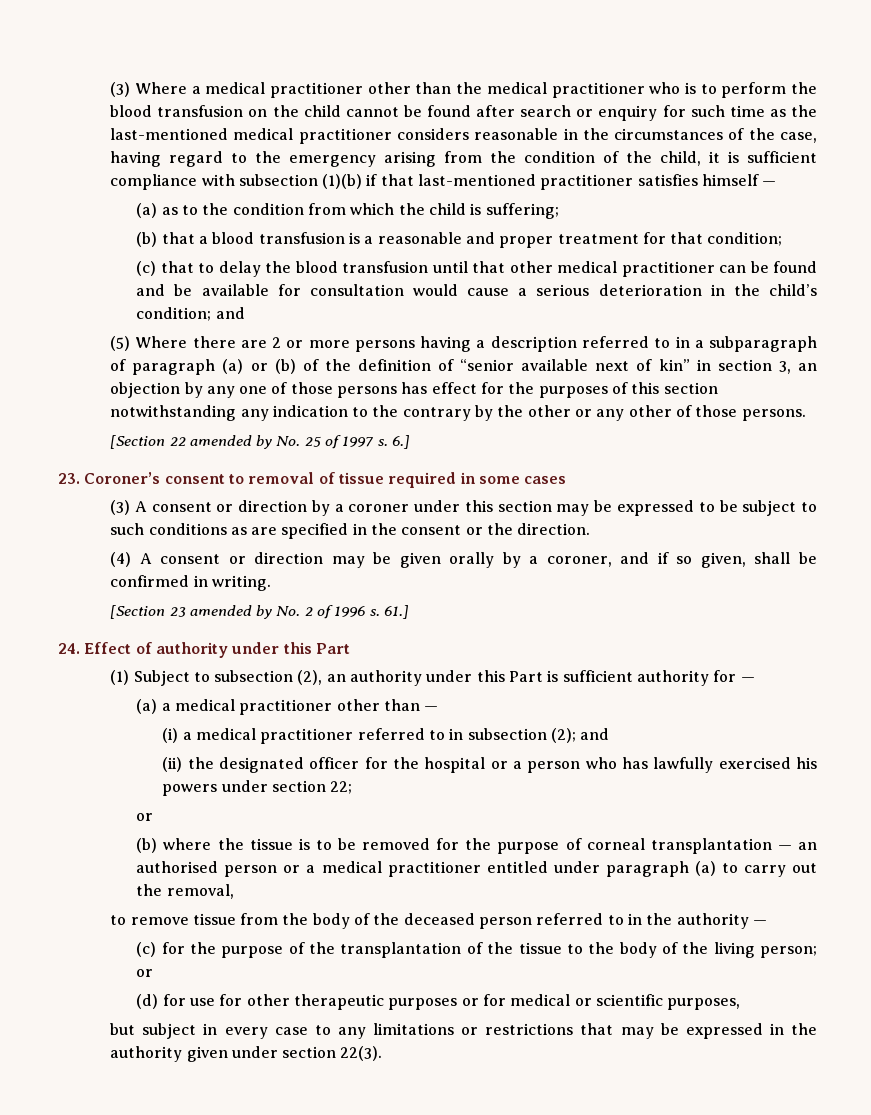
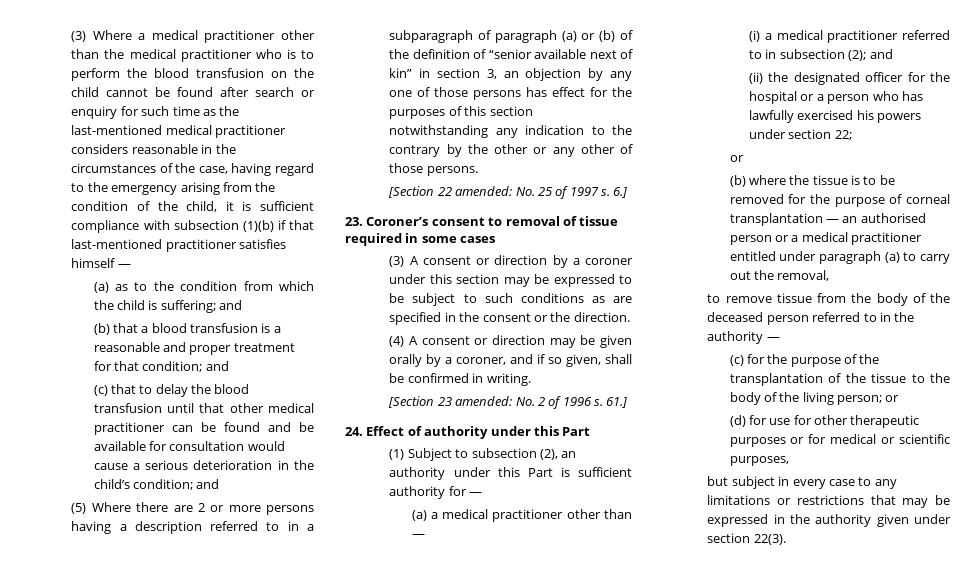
- (a) as to the condition from which the child is suffering;
+ (a) as to the condition from which the child is suffering; and
- (b) that a blood transfusion is a reasonable and proper treatment for that condition;
+ (b) that a blood transfusion is a reasonable and proper treatment for that condition; and
- [Section 22 amended by No. 25 of 1997 s.
+ [Section 22 amended: No. 25 of 1997 s.
- [Section 23 amended by No. 2 of 1996 s.
+ [Section 23 amended: No. 2 of 1996 s.

